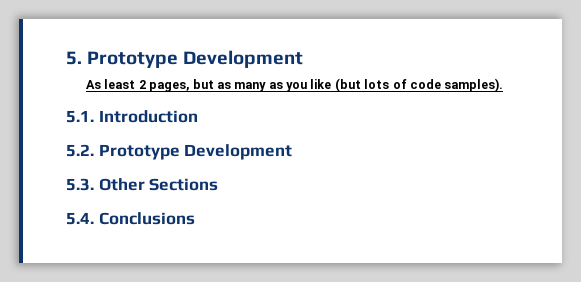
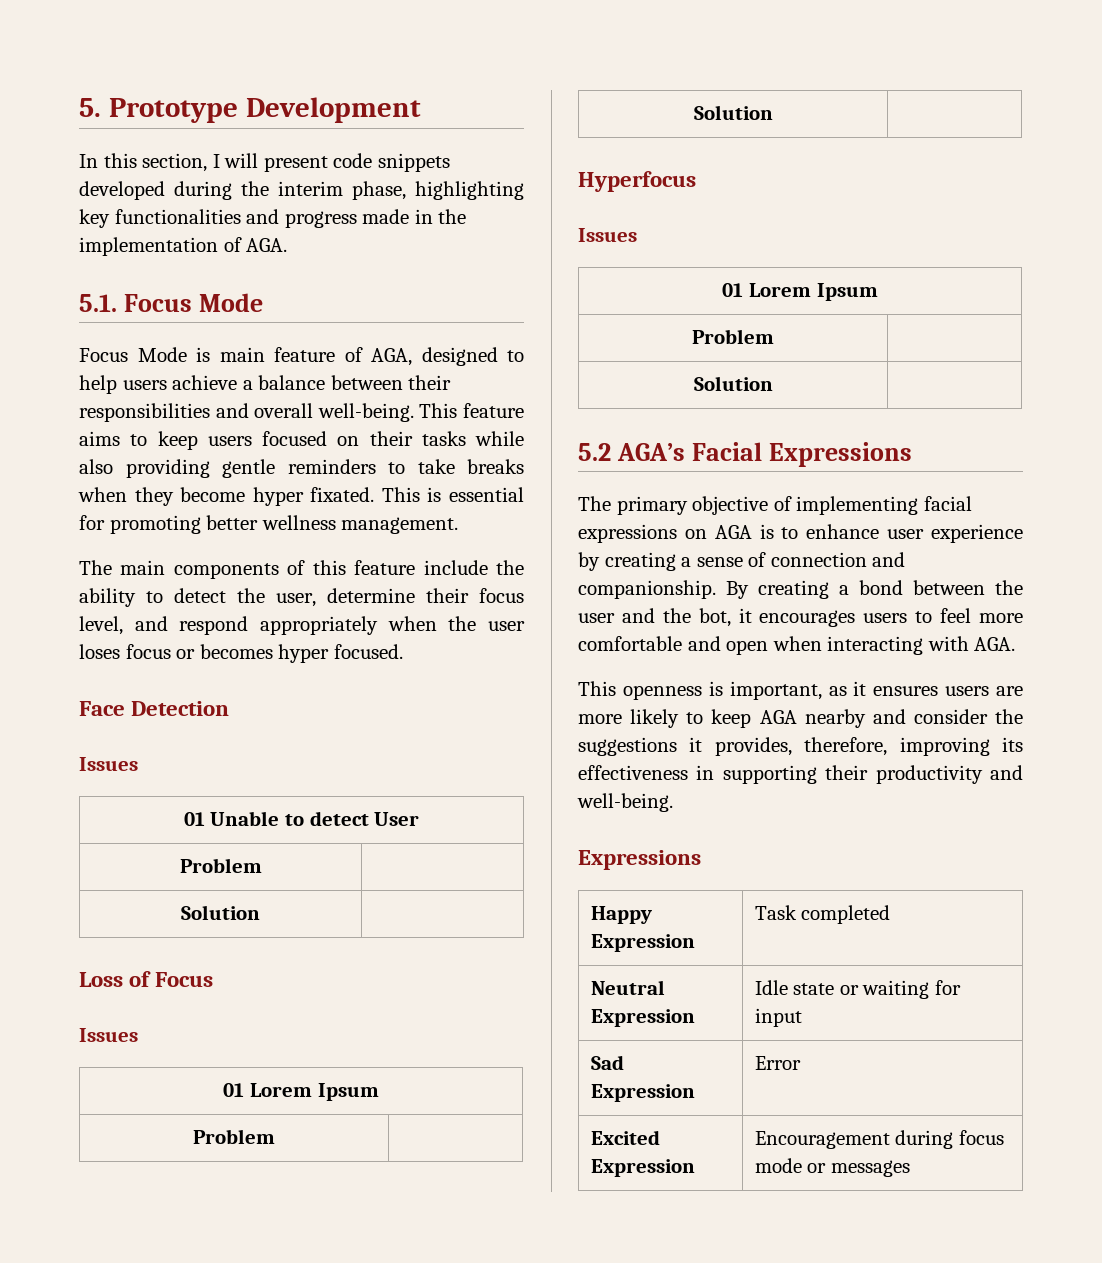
- As least 2 pages, but as many as you like (but lots of code samples).
- 5.1. Introduction
- 5.2. Prototype Development
- 5.3. Other Sections
- 5.4. Conclusions
+ In this section, I will present code snippets developed during the interim phase, highlighting key functionalities and progress made in the implementation of AGA.
+ 5.1. Focus Mode
+ Focus Mode is main feature of AGA, designed to help users achieve a balance between their responsibilities and overall well-being. This feature aims to keep users focused on their tasks while also providing gentle reminders to take breaks when they become hyper fixated. This is essential for promoting better wellness management.
+ The main components of this feature include the ability to detect the user, determine their focus level, and respond appropriately when the user loses focus or becomes hyper focused.
+ Face Detection
+ Issues
+ 01 Unable to detect User
+ Problem |
+ Solution |
+ Loss of Focus
+ Issues
+ 01 Lorem Ipsum
+ Problem |
+ Solution |
+ Hyperfocus
+ Issues
+ 01 Lorem Ipsum
+ Problem |
+ Solution |
+ 5.2 AGA’s Facial Expressions
+ The primary objective of implementing facial expressions on AGA is to enhance user experience by creating a sense of connection and companionship. By creating a bond between the user and the bot, it encourages users to feel more comfortable and open when interacting with AGA.
+ This openness is important, as it ensures users are more likely to keep AGA nearby and consider the suggestions it provides, therefore, improving its effectiveness in supporting their productivity and well-being.
+ Expressions
+ Happy Expression | Task completed
+ Neutral Expression | Idle state or waiting for input
+ Sad Expression | Error
+ Excited Expression | Encouragement during focus mode or messages

